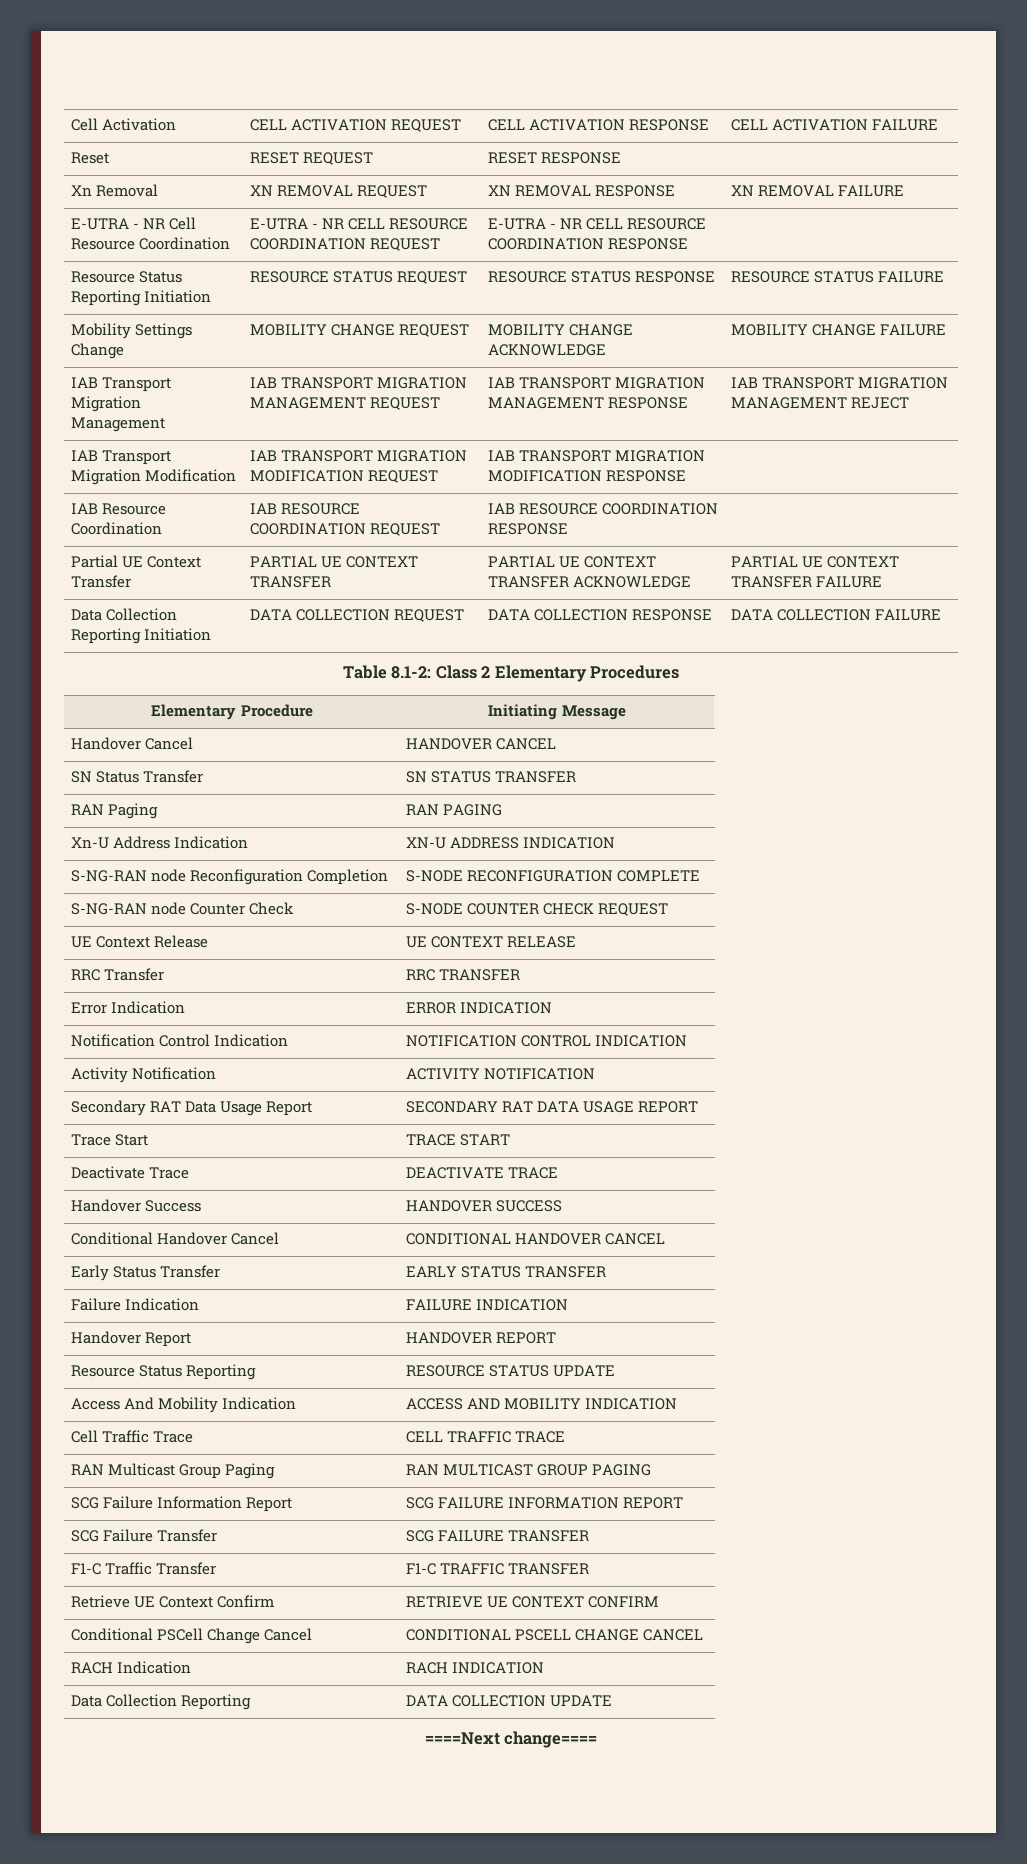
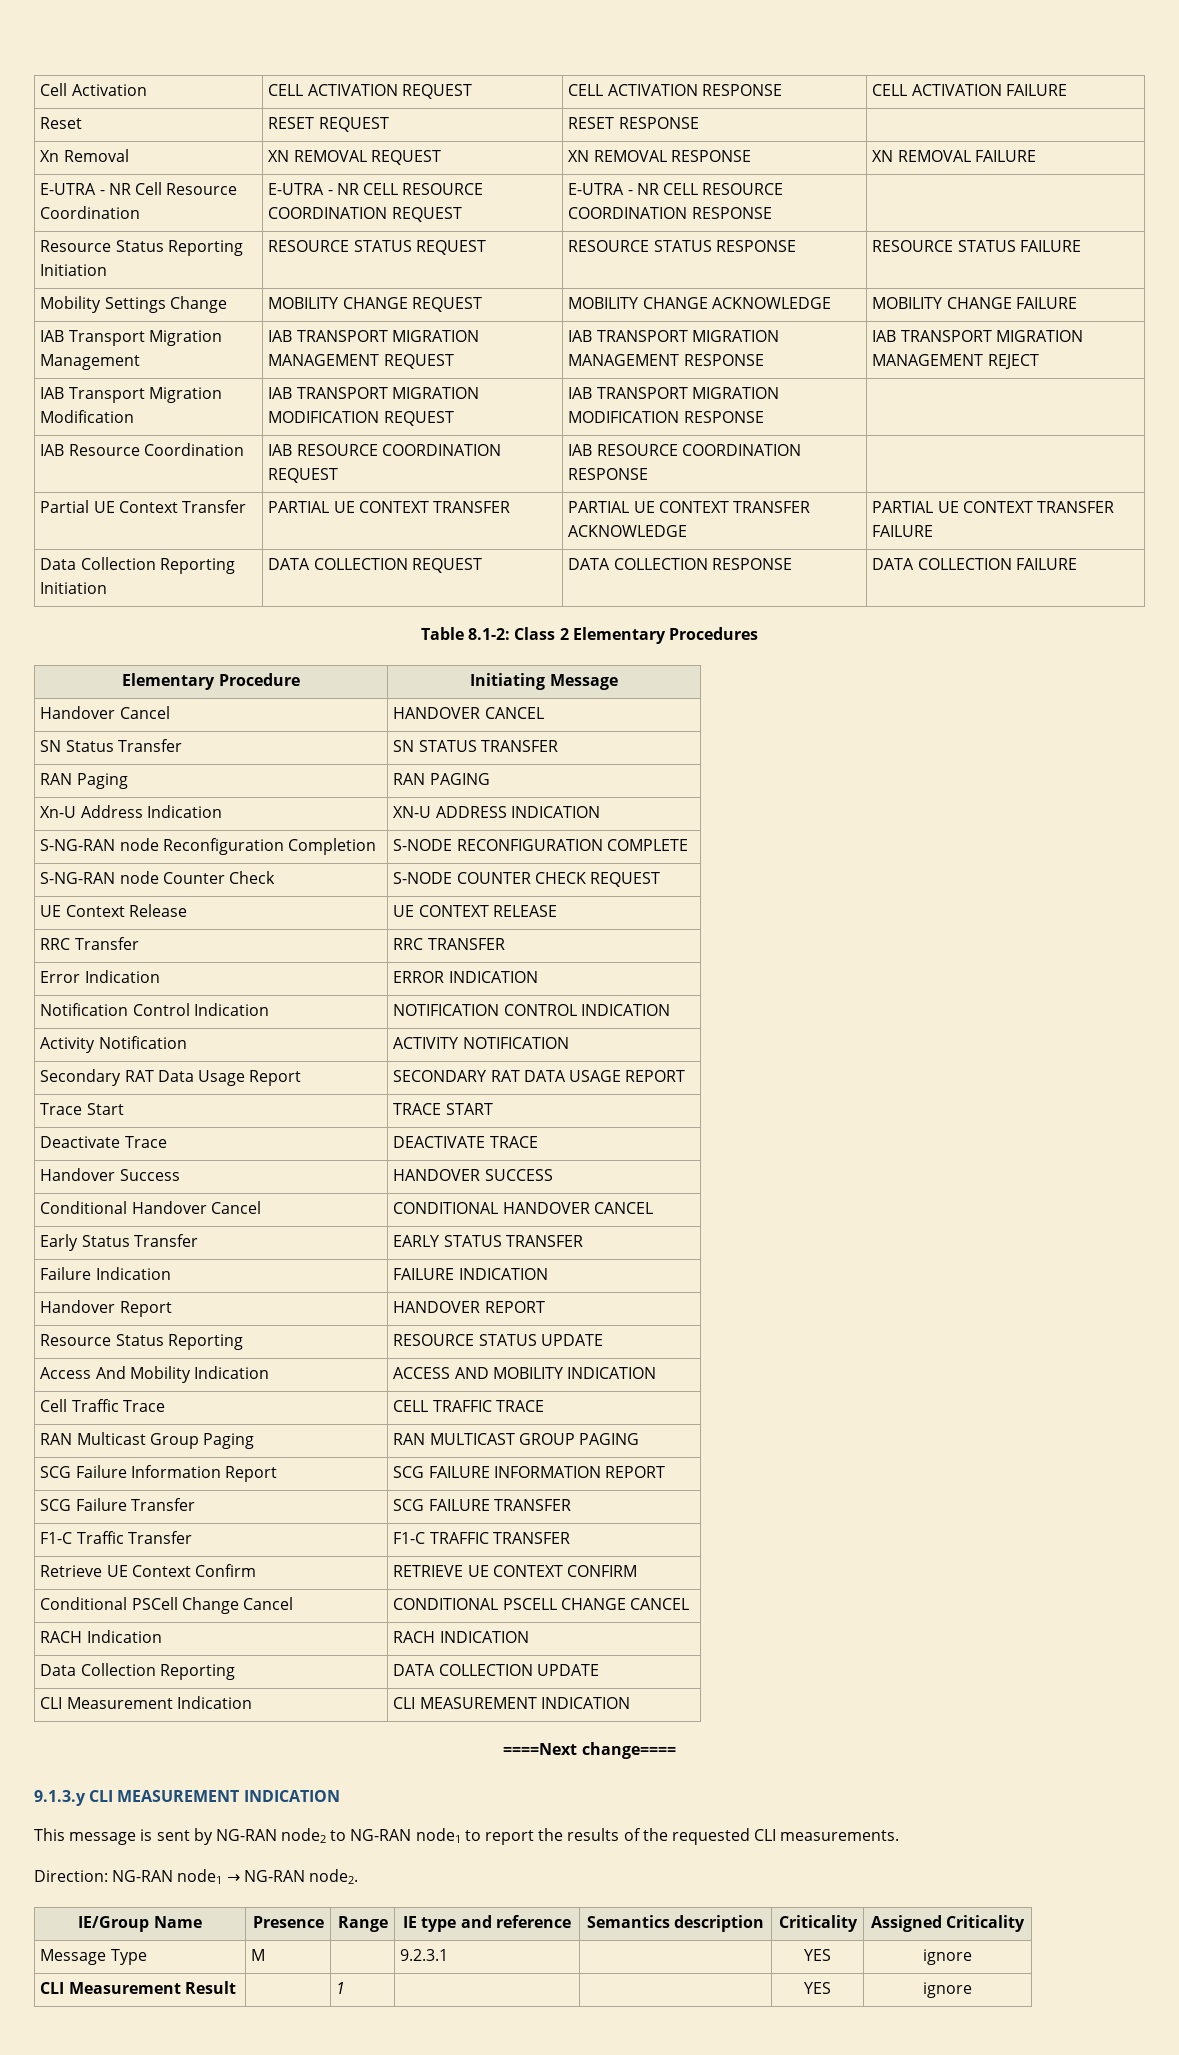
+ CLI Measurement Indication | CLI MEASUREMENT INDICATION
  ====Next change====
+ 9.1.3.y CLI MEASUREMENT INDICATION
+ This message is sent by NG-RAN node2 to NG-RAN node1 to report the results of the requested CLI measurements.
+ Direction: NG-RAN node1 → NG-RAN node2.
+ IE/Group Name | Presence | Range | IE type and reference | Semantics description | Criticality | Assigned Criticality
+ Message Type | M | | 9.2.3.1 | | YES | ignore
+ CLI Measurement Result | | 1 | | | YES | ignore

